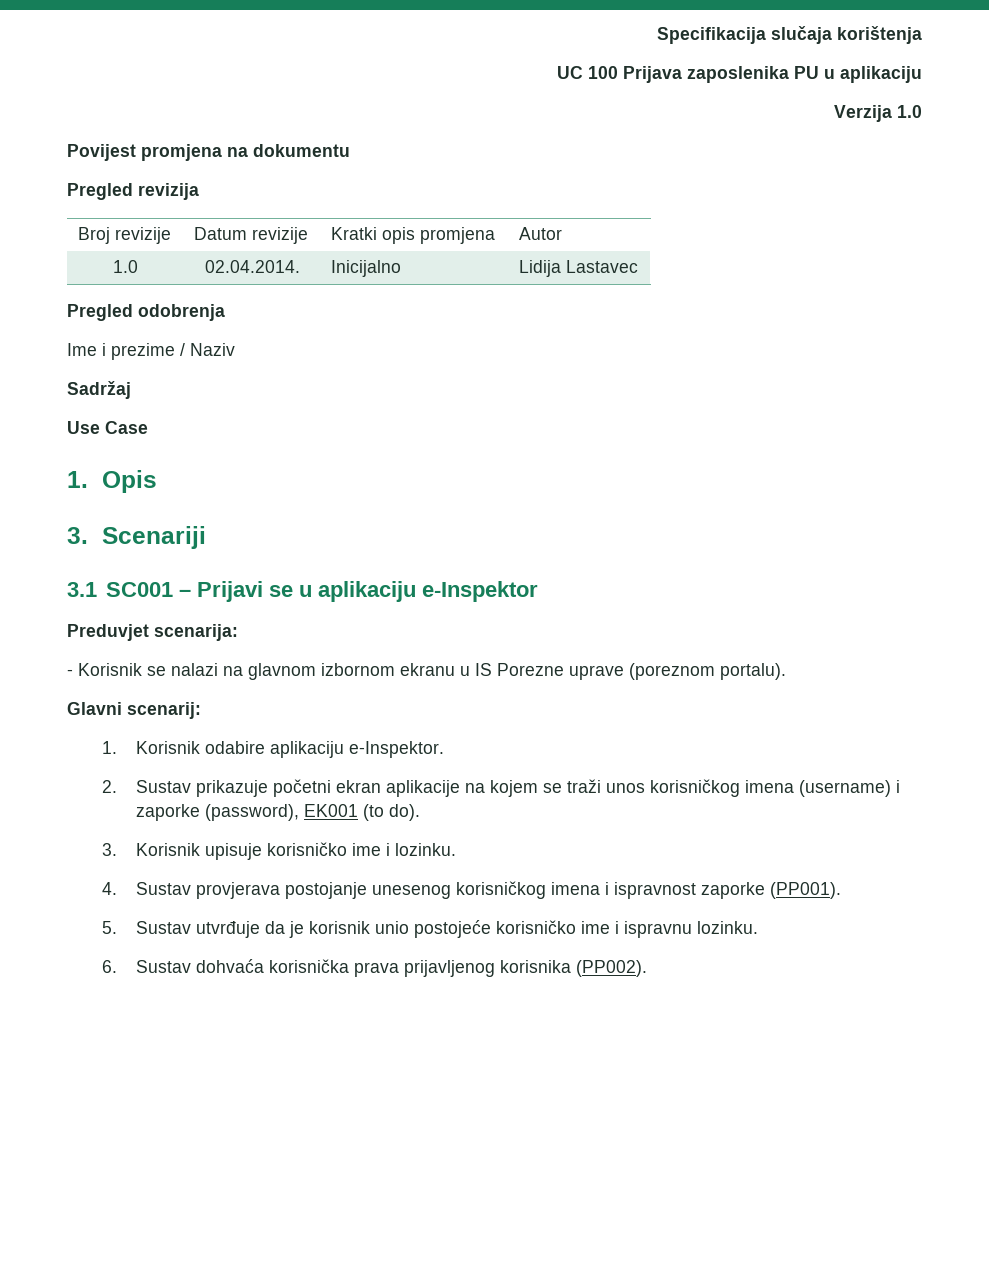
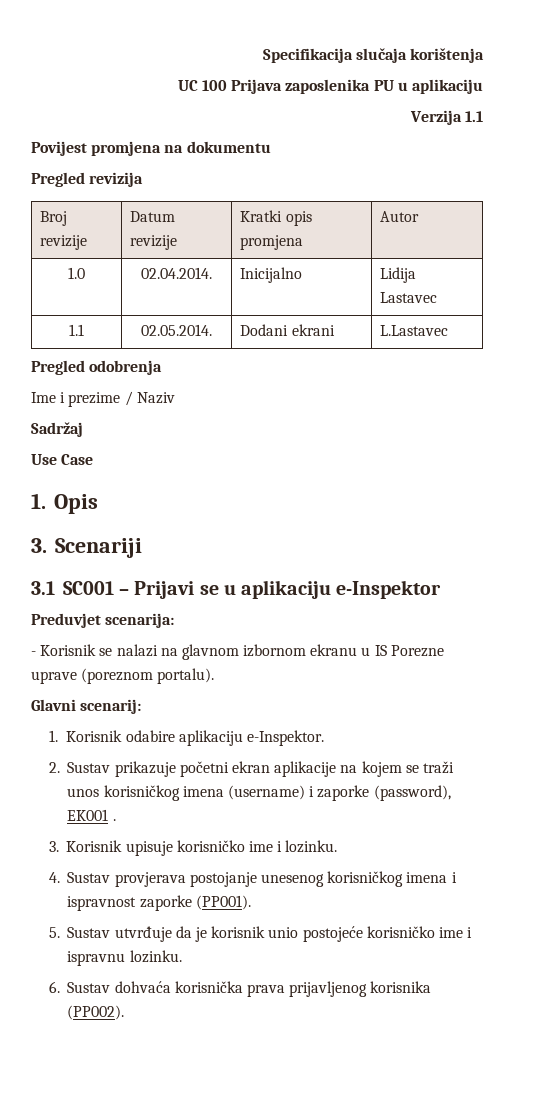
- Verzija 1.0
+ Verzija 1.1
+ 1.1 | 02.05.2014. | Dodani ekrani | L.Lastavec
- 2. Sustav prikazuje početni ekran aplikacije na kojem se traži unos korisničkog imena (username) i zaporke (password), EK001 (to do).
+ 2. Sustav prikazuje početni ekran aplikacije na kojem se traži unos korisničkog imena (username) i zaporke (password), EK001 .

